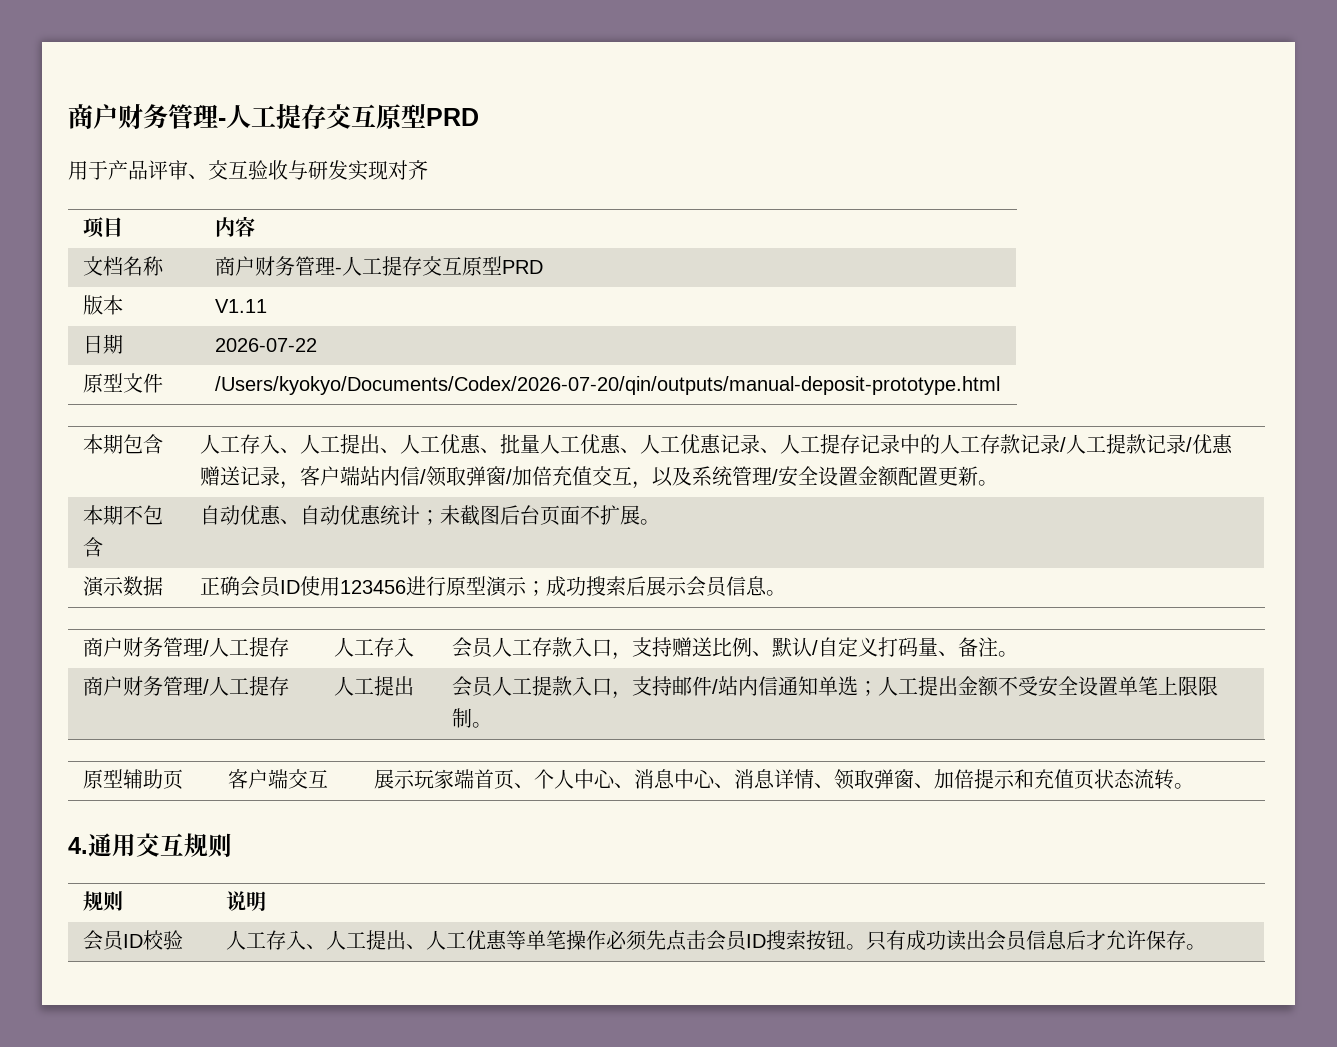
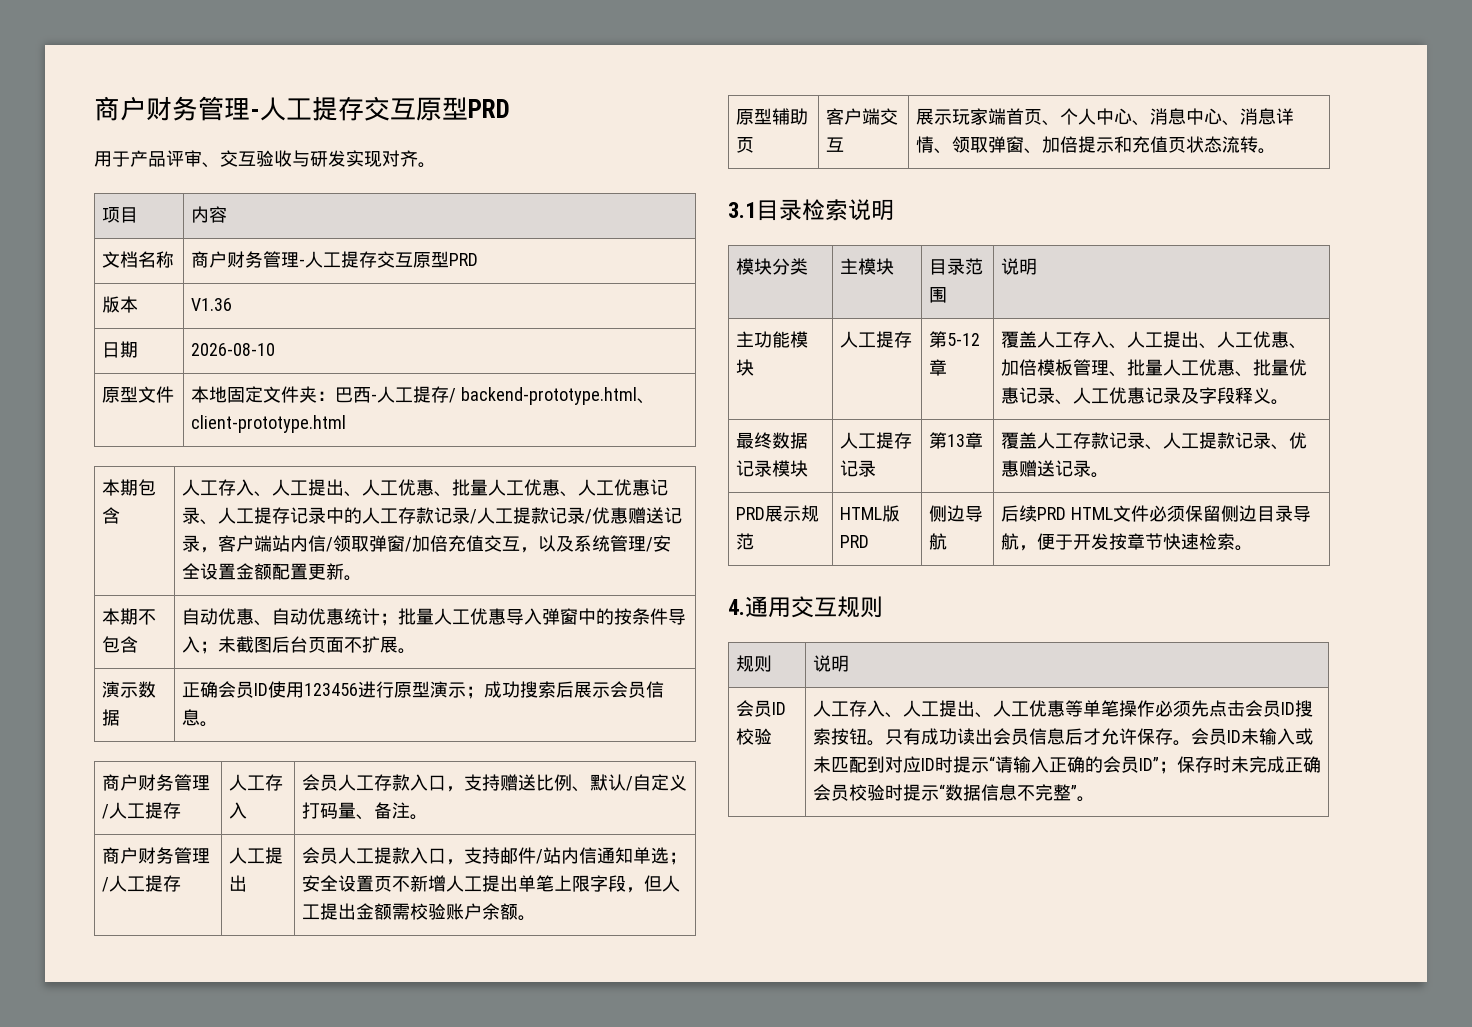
- 用于产品评审、交互验收与研发实现对齐
+ 用于产品评审、交互验收与研发实现对齐。
- 版本 | V1.11
+ 版本 | V1.36
- 日期 | 2026-07-22
+ 日期 | 2026-08-10
- 原型文件 | /Users/kyokyo/Documents/Codex/2026-07-20/qin/outputs/manual-deposit-prototype.html
+ 原型文件 | 本地固定文件夹：巴西-人工提存/ backend-prototype.html、client-prototype.html
- 本期不包含 | 自动优惠、自动优惠统计；未截图后台页面不扩展。
+ 本期不包含 | 自动优惠、自动优惠统计；批量人工优惠导入弹窗中的按条件导入；未截图后台页面不扩展。
- 商户财务管理/人工提存 | 人工提出 | 会员人工提款入口，支持邮件/站内信通知单选；人工提出金额不受安全设置单笔上限限制。
+ 商户财务管理/人工提存 | 人工提出 | 会员人工提款入口，支持邮件/站内信通知单选；安全设置页不新增人工提出单笔上限字段，但人工提出金额需校验账户余额。
+ 3.1目录检索说明
+ 模块分类 | 主模块 | 目录范围 | 说明
+ 主功能模块 | 人工提存 | 第5-12章 | 覆盖人工存入、人工提出、人工优惠、加倍模板管理、批量人工优惠、批量优惠记录、人工优惠记录及字段释义。
+ 最终数据记录模块 | 人工提存记录 | 第13章 | 覆盖人工存款记录、人工提款记录、优惠赠送记录。
+ PRD展示规范 | HTML版PRD | 侧边导航 | 后续PRD HTML文件必须保留侧边目录导航，便于开发按章节快速检索。
+ 会员ID未输入或未匹配到对应ID时提示“请输入正确的会员ID”；保存时未完成正确会员校验时提示“数据信息不完整”。

